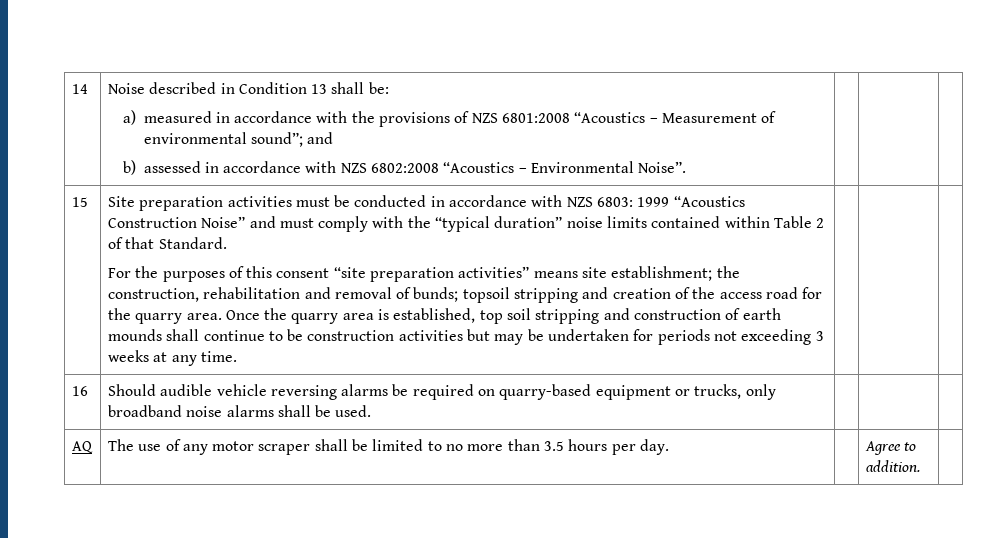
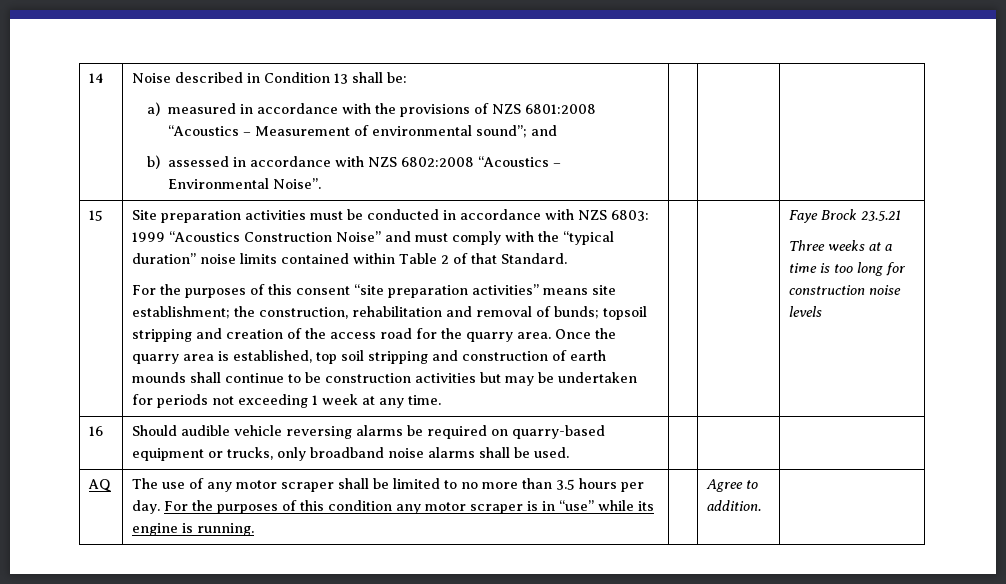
- Once the quarry area is established, top soil stripping and construction of earth mounds shall continue to be construction activities but may be undertaken for periods not exceeding 3 weeks at any time.
+ Once the quarry area is established, top soil stripping and construction of earth mounds shall continue to be construction activities but may be undertaken for periods not exceeding 1 week at any time.
+ Faye Brock 23.5.21
+ Three weeks at a time is too long for construction noise levels
- AQ | The use of any motor scraper shall be limited to no more than 3.5 hours per day. | | Agree to addition. |
+ AQ | The use of any motor scraper shall be limited to no more than 3.5 hours per day. For the purposes of this condition any motor scraper is in “use” while its engine is running. | | Agree to addition. |

